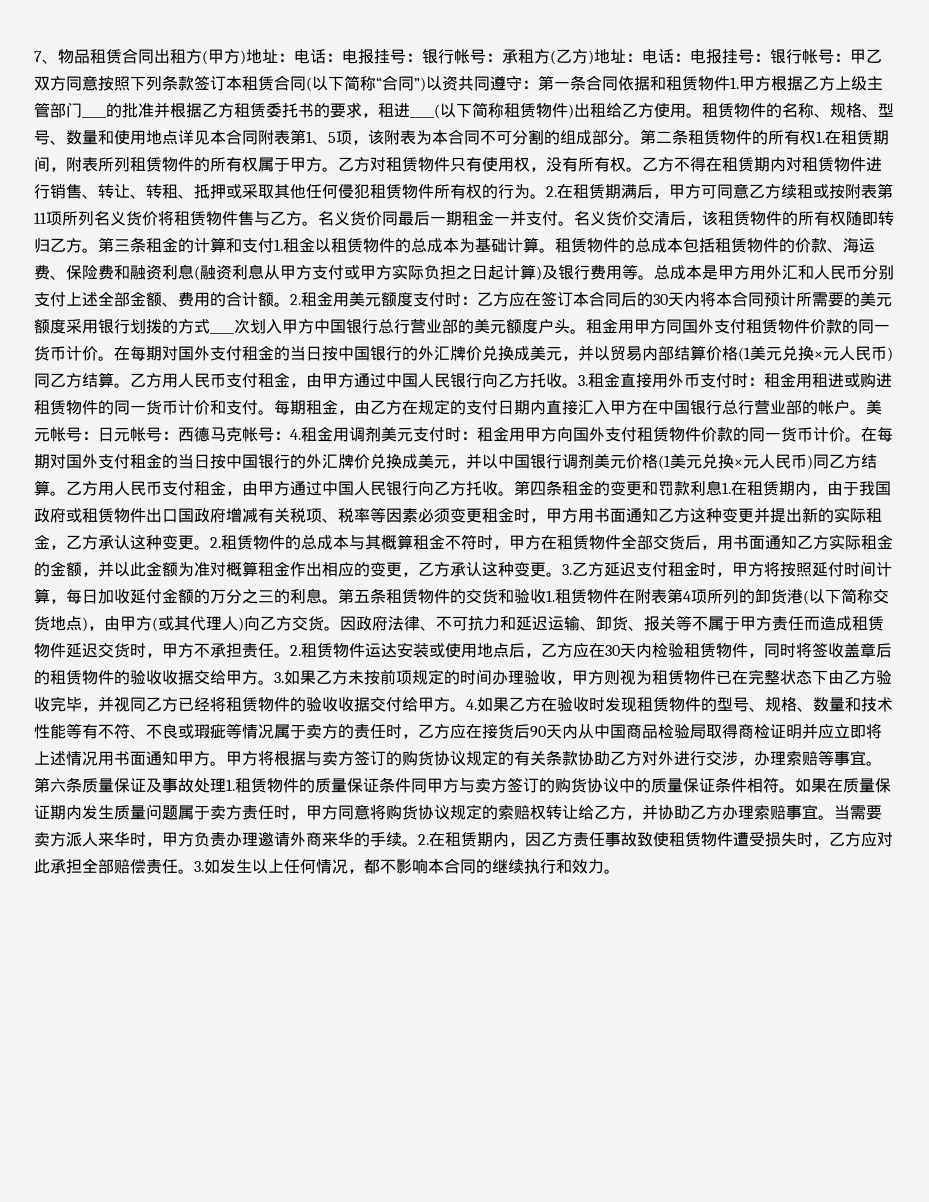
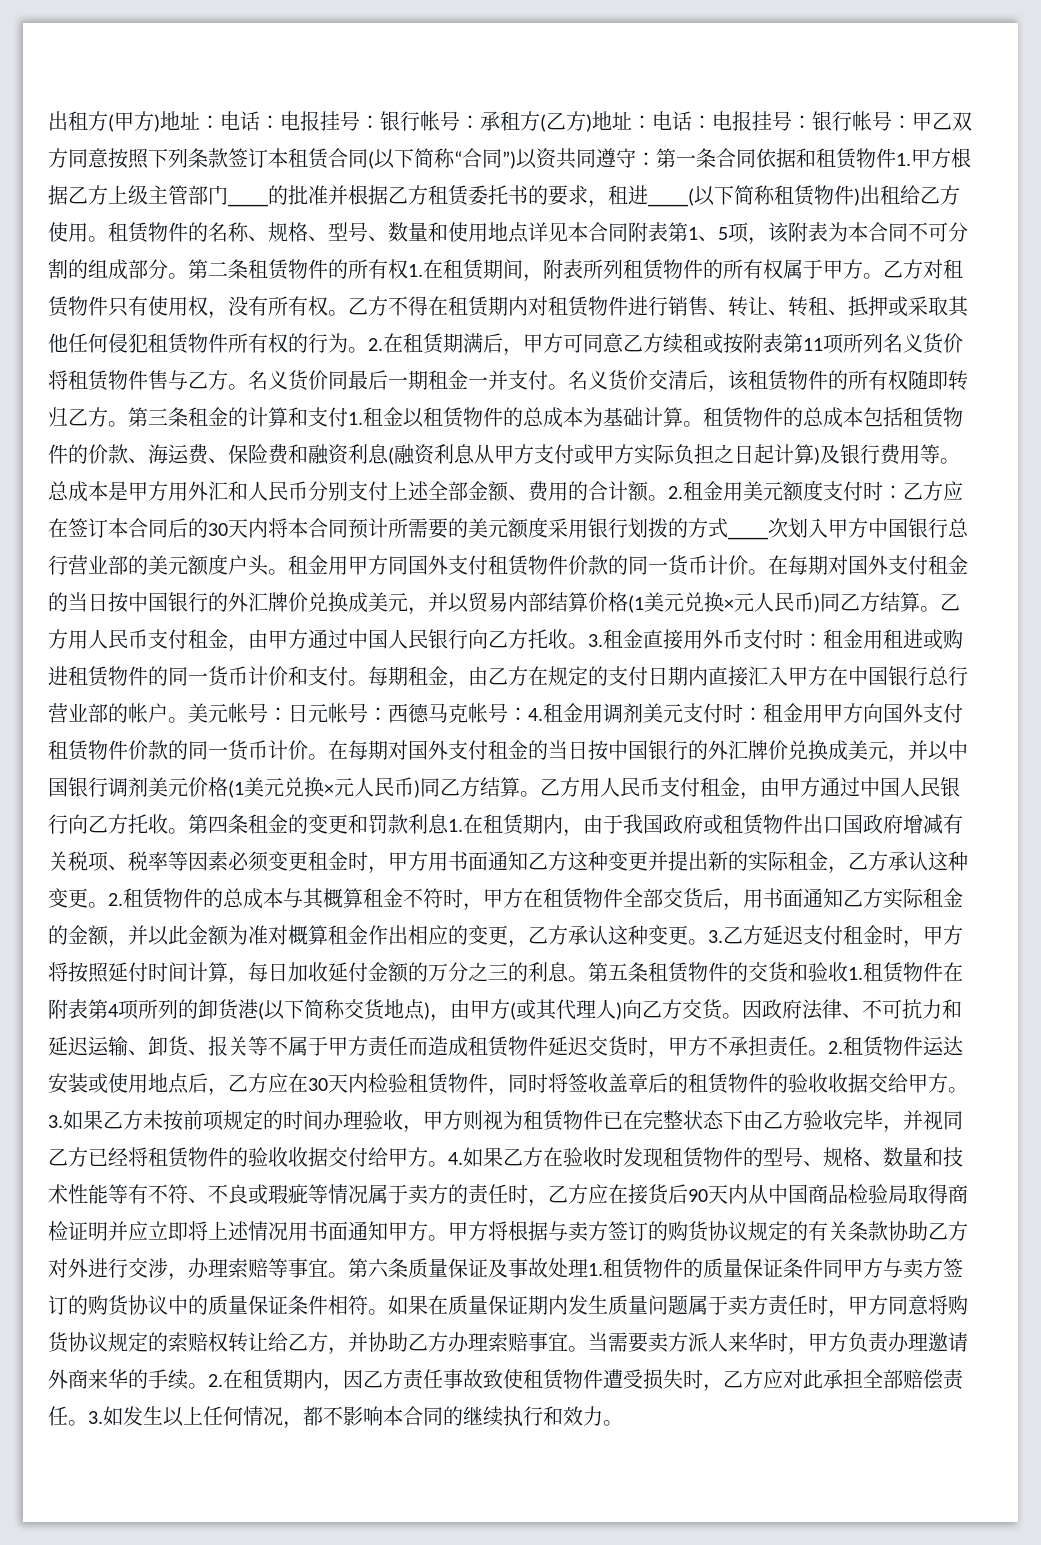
- 7、物品租赁合同出租方(甲方)地址：
+ 出租方(甲方)地址：

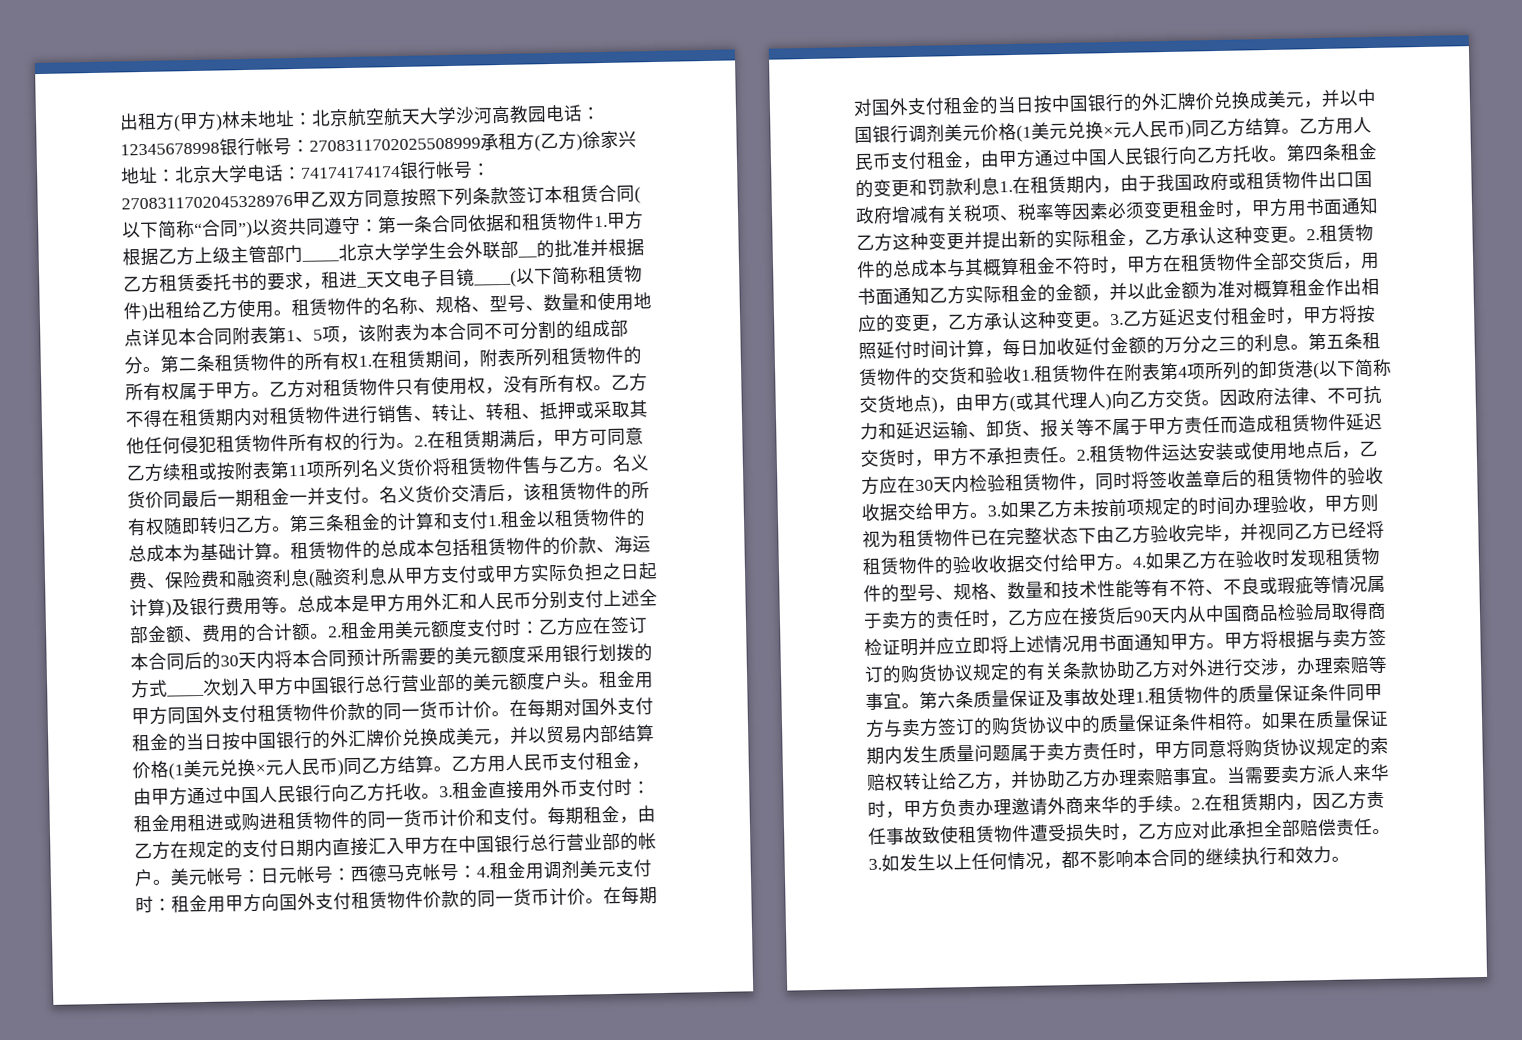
- 出租方(甲方)地址：电话：电报挂号：银行帐号：承租方(乙方)地址：电话：电报挂号：银行帐号：甲乙双方同意按照下列条款签订本租赁合同(以下简称“合同”)以资共同遵守：
+ 出租方(甲方)林未地址：北京航空航天大学沙河高教园电话：12345678998银行帐号：2708311702025508999承租方(乙方)徐家兴地址：北京大学电话：74174174174银行帐号：2708311702045328976甲乙双方同意按照下列条款签订本租赁合同(以下简称“合同”)以资共同遵守：
- 第一条合同依据和租赁物件1.甲方根据乙方上级主管部门____的批准并根据乙方租赁委托书的要求，租进____(以下简称租赁物件)出租给乙方使用。
+ 第一条合同依据和租赁物件1.甲方根据乙方上级主管部门____北京大学学生会外联部__的批准并根据乙方租赁委托书的要求，租进_天文电子目镜____(以下简称租赁物件)出租给乙方使用。

